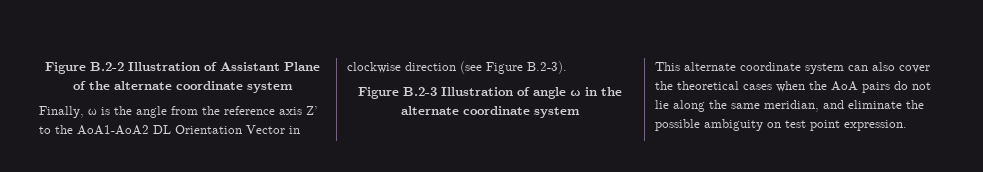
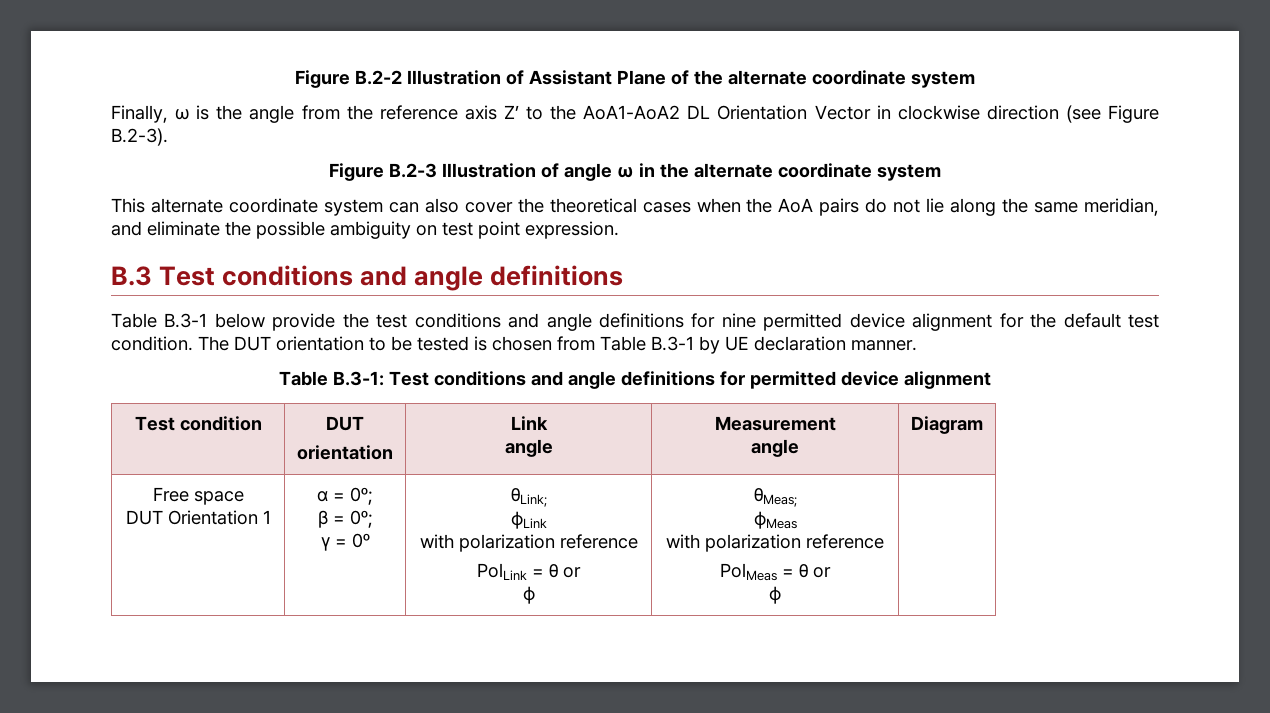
+ B.3 Test conditions and angle definitions
+ Table B.3-1 below provide the test conditions and angle definitions for nine permitted device alignment for the default test condition. The DUT orientation to be tested is chosen from Table B.3-1 by UE declaration manner.
+ Table B.3-1: Test conditions and angle definitions for permitted device alignment
+ Test condition | DUT
+ orientation | Link
+ angle | Measurement
+ angle | Diagram
+ Free space
+ DUT Orientation 1 | α = 0º;
+ β = 0º;
+ γ = 0º | θLink;
+ ϕLink
+ with polarization reference
+ PolLink = θ or
+ ϕ | θMeas;
+ ϕMeas
+ with polarization reference
+ PolMeas = θ or
+ ϕ |

